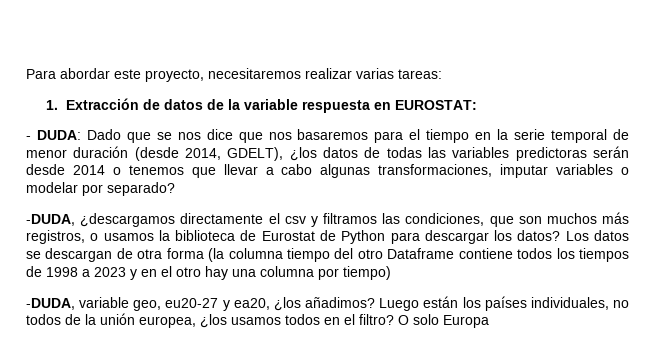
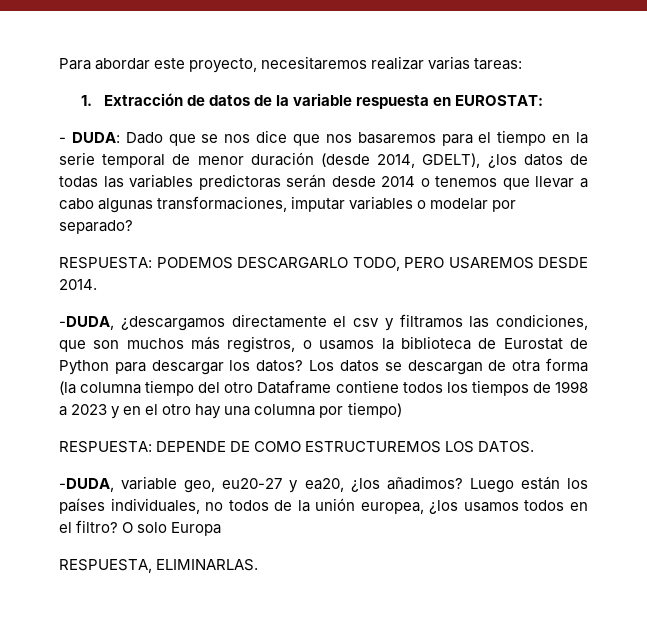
+ RESPUESTA: PODEMOS DESCARGARLO TODO, PERO USAREMOS DESDE 2014.
+ RESPUESTA: DEPENDE DE COMO ESTRUCTUREMOS LOS DATOS.
+ RESPUESTA, ELIMINARLAS.

